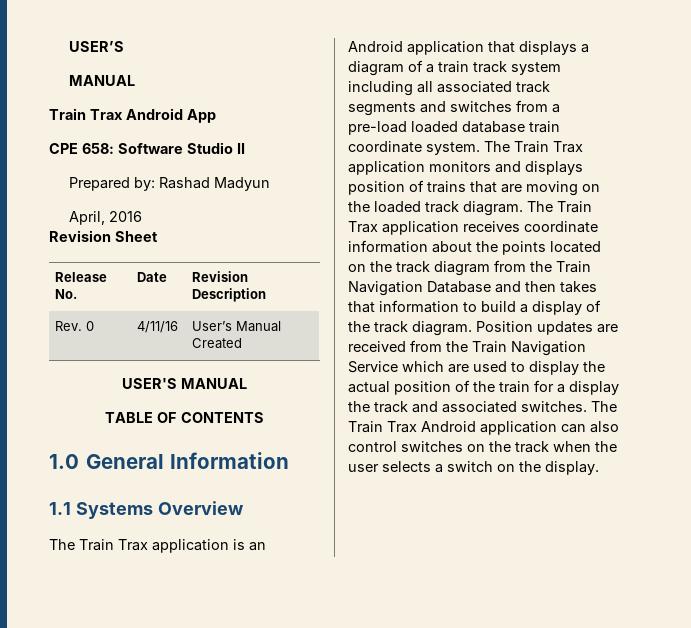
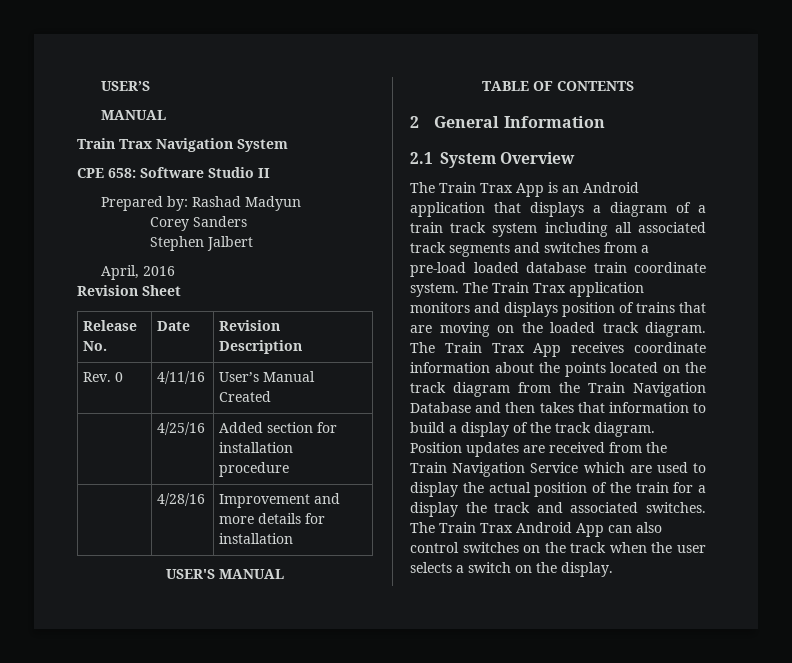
- Train Trax Android App
+ Train Trax Navigation System
+ Corey Sanders
+ Stephen Jalbert
+ | 4/25/16 | Added section for installation procedure
+ | 4/28/16 | Improvement and more details for installation
- 1.0 General Information
+ 2 General Information
- 1.1 Systems Overview
+ 2.1 System Overview
- The Train Trax application is an Android application that displays a diagram of a train track system including all associated track segments and switches from a pre-load loaded database train coordinate system.
+ The Train Trax App is an Android application that displays a diagram of a train track system including all associated track segments and switches from a pre-load loaded database train coordinate system.
- The Train Trax application receives coordinate information about the points located on the track diagram from the Train Navigation Database and then takes that information to build a display of the track diagram.
+ The Train Trax App receives coordinate information about the points located on the track diagram from the Train Navigation Database and then takes that information to build a display of the track diagram.
- The Train Trax Android application can also control switches on the track when the user selects a switch on the display.
+ The Train Trax Android App can also control switches on the track when the user selects a switch on the display.

